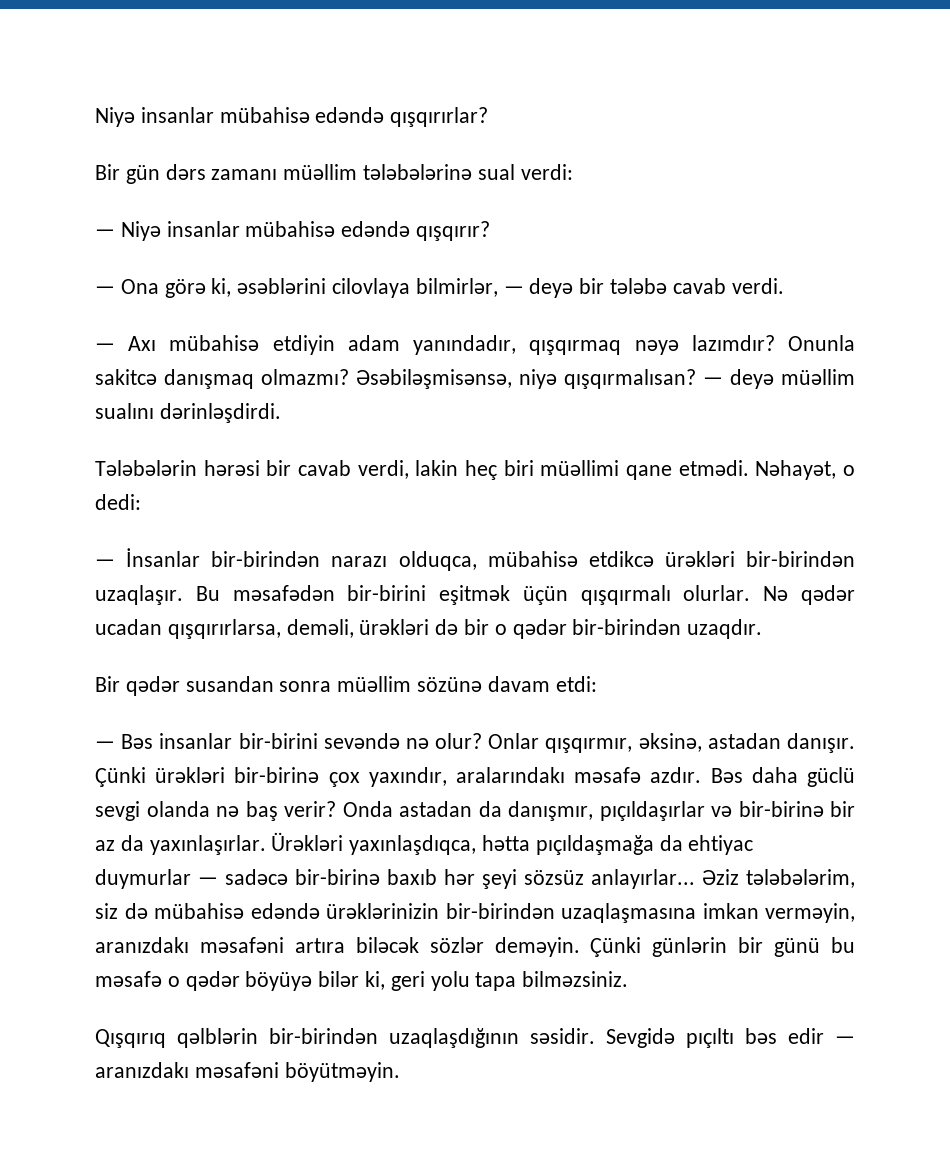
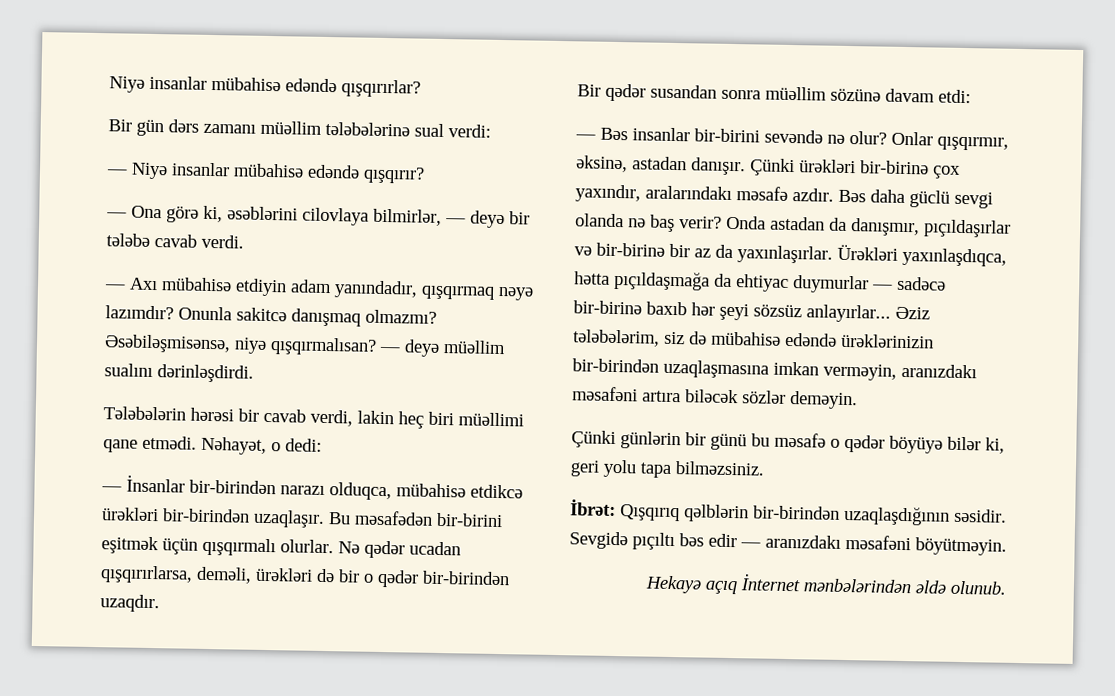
- Əziz tələbələrim, siz də mübahisə edəndə ürəklərinizin bir-birindən uzaqlaşmasına imkan verməyin, aranızdakı məsafəni artıra biləcək sözlər deməyin. Çünki günlərin bir günü bu məsafə o qədər böyüyə bilər ki, geri yolu tapa bilməzsiniz.
+ Əziz tələbələrim, siz də mübahisə edəndə ürəklərinizin bir-birindən uzaqlaşmasına imkan verməyin, aranızdakı məsafəni artıra biləcək sözlər deməyin.
+ Çünki günlərin bir günü bu məsafə o qədər böyüyə bilər ki, geri yolu tapa bilməzsiniz.
- Qışqırıq qəlblərin bir-birindən uzaqlaşdığının səsidir.
+ İbrət: Qışqırıq qəlblərin bir-birindən uzaqlaşdığının səsidir.
+ Hekayə açıq İnternet mənbələrindən əldə olunub.

